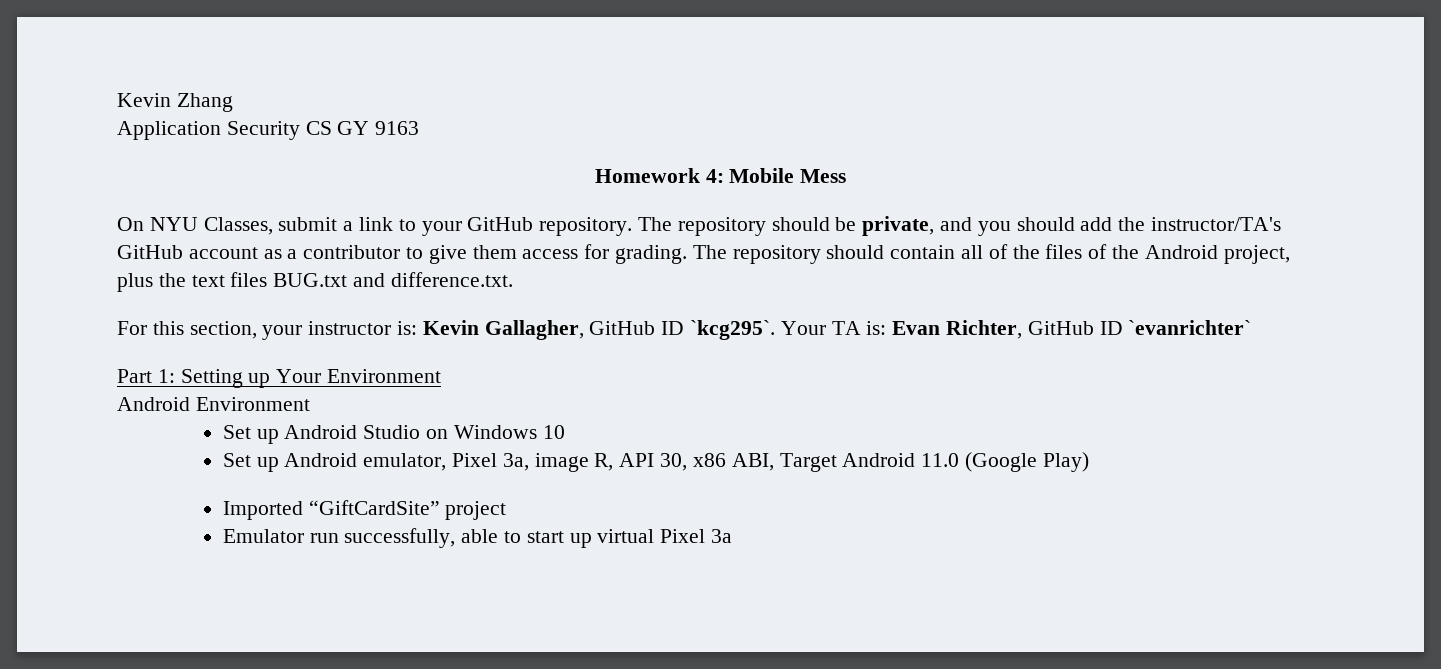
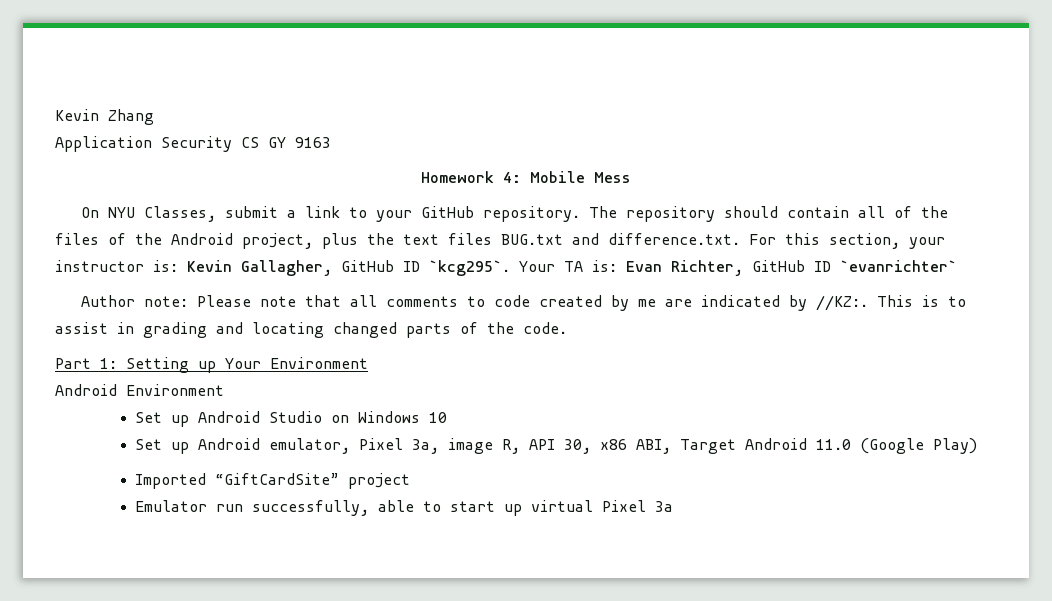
- The repository should be private, and you should add the instructor/TA's GitHub account as a contributor to give them access for grading. The repository should contain all of the files of the Android project, plus the text files BUG.txt and difference.txt.
- For this section, your instructor is: Kevin Gallagher, GitHub ID `kcg295`.
+ The repository should contain all of the files of the Android project, plus the text files BUG.txt and difference.txt. For this section, your instructor is: Kevin Gallagher, GitHub ID `kcg295`.
+ Author note: Please note that all comments to code created by me are indicated by //KZ:. This is to assist in grading and locating changed parts of the code.

